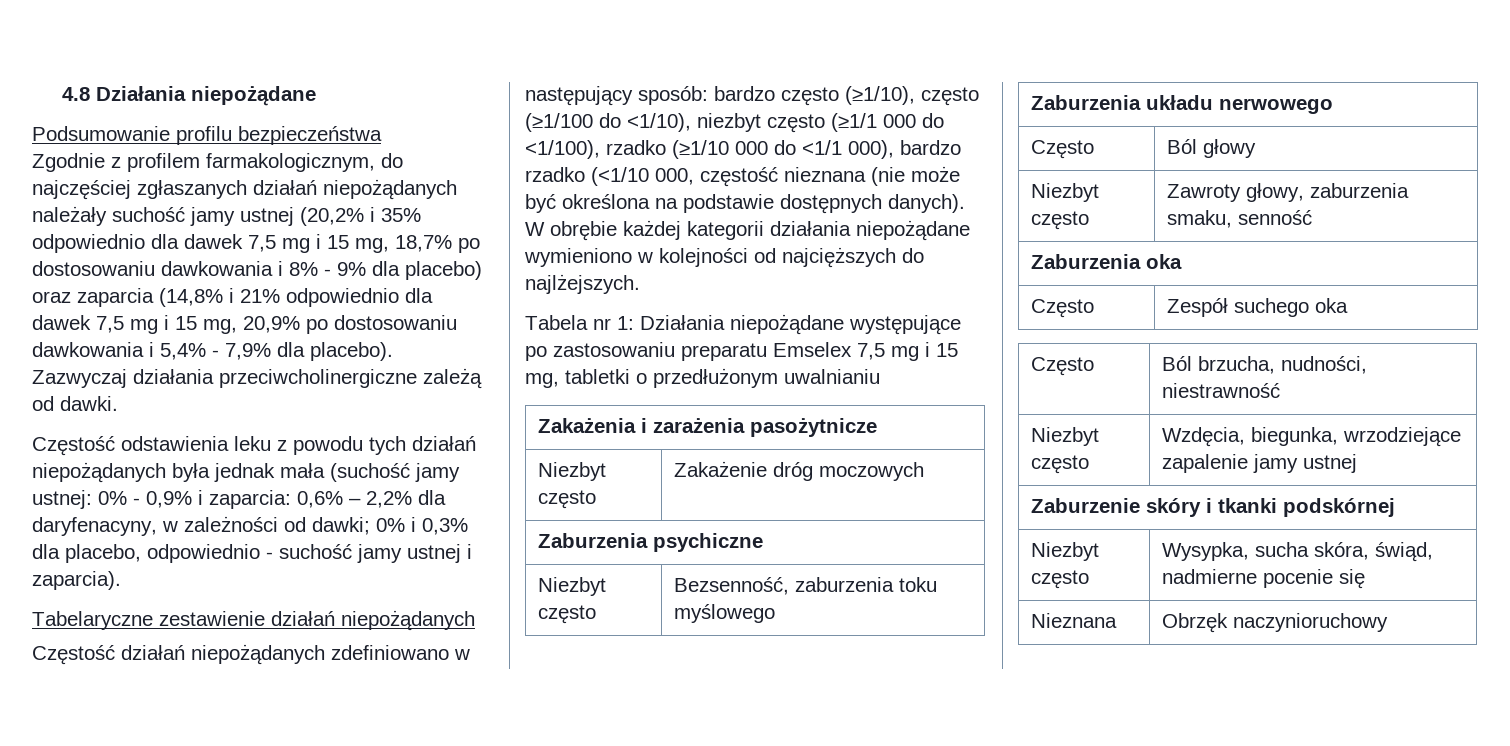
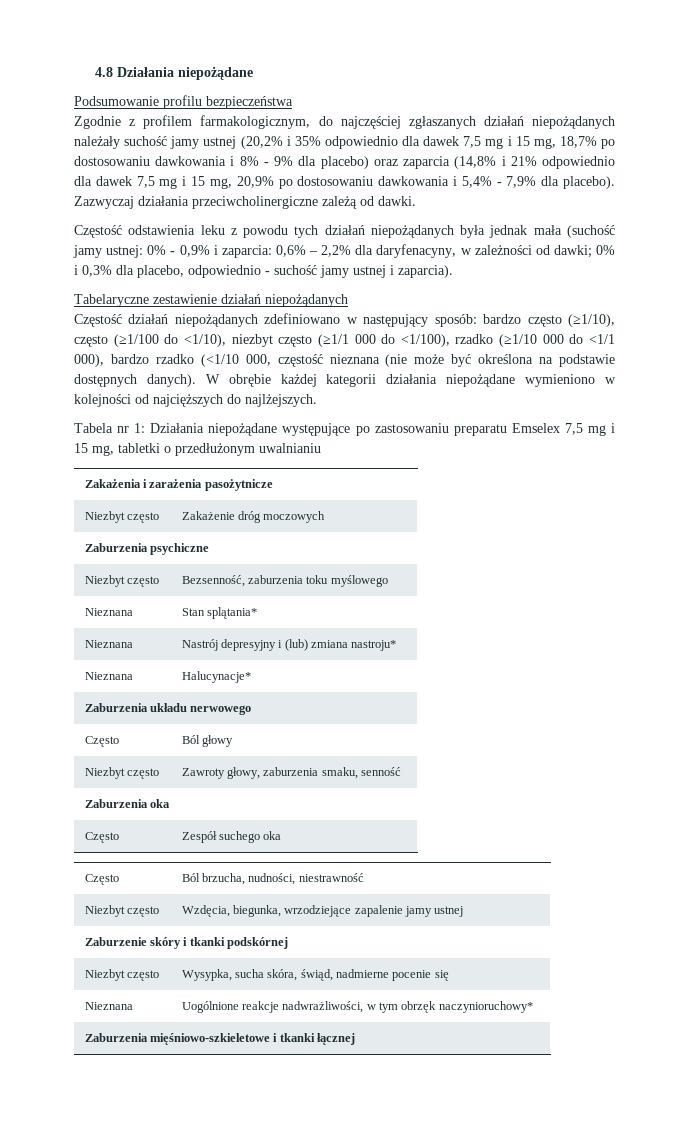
+ Nieznana | Stan splątania*
+ Nieznana | Nastrój depresyjny i (lub) zmiana nastroju*
+ Nieznana | Halucynacje*
- Nieznana | Obrzęk naczynioruchowy
+ Nieznana | Uogólnione reakcje nadwrażliwości, w tym obrzęk naczynioruchowy*
+ Zaburzenia mięśniowo-szkieletowe i tkanki łącznej

